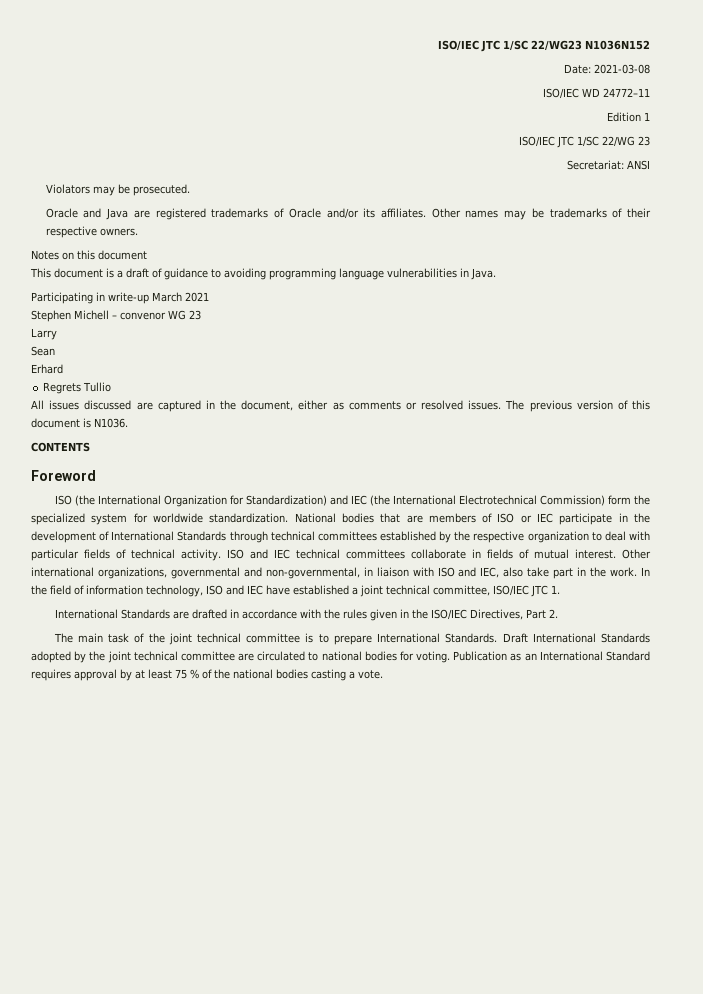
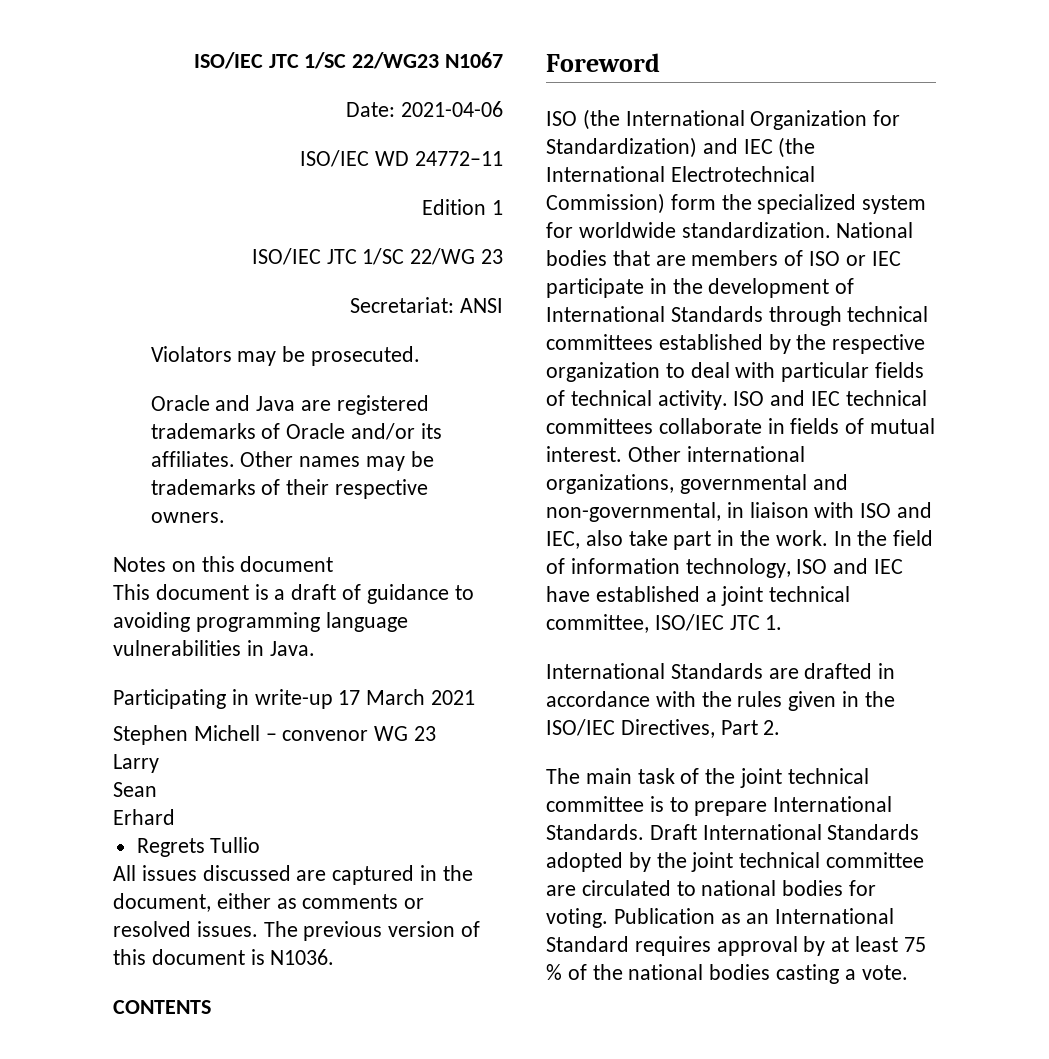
- ISO/IEC JTC 1/SC 22/WG23 N1036N152
+ ISO/IEC JTC 1/SC 22/WG23 N1067
- Date: 2021-03-08
+ Date: 2021-04-06
- Participating in write-up March 2021
+ Participating in write-up 17 March 2021

